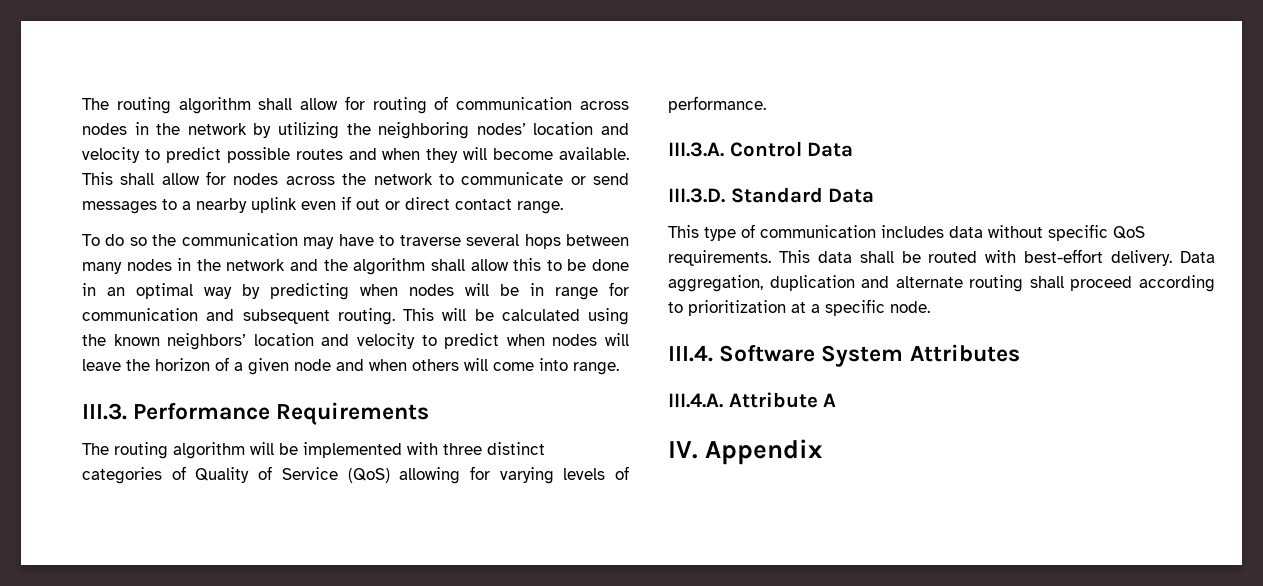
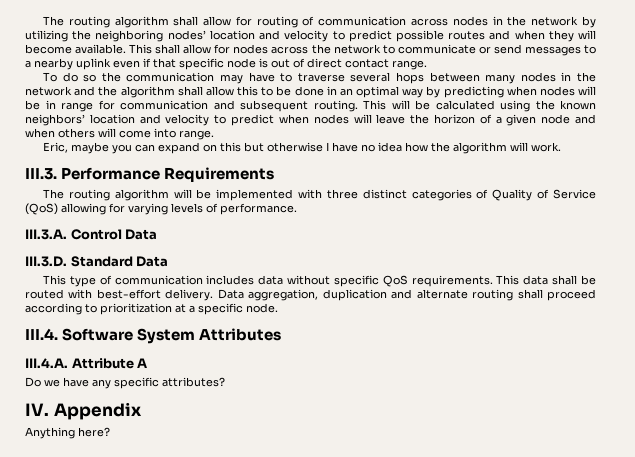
- This shall allow for nodes across the network to communicate or send messages to a nearby uplink even if out or direct contact range.
+ This shall allow for nodes across the network to communicate or send messages to a nearby uplink even if that specific node is out of direct contact range.
+ Eric, maybe you can expand on this but otherwise I have no idea how the algorithm will work.
+ Do we have any specific attributes?
+ Anything here?

